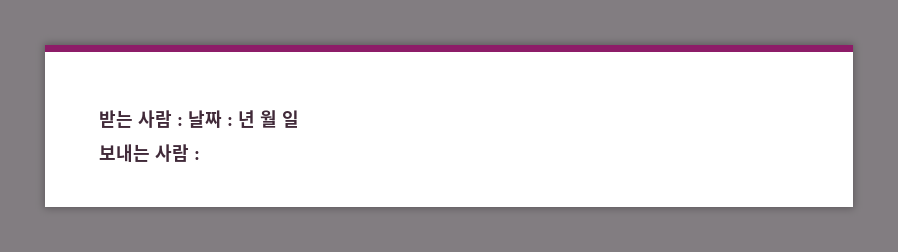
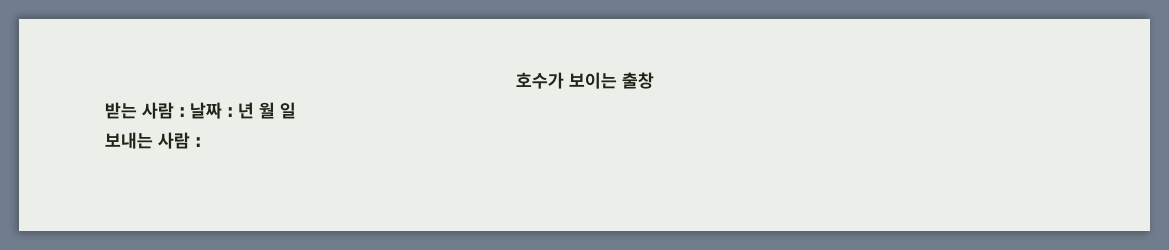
+ 호수가 보이는 출창

